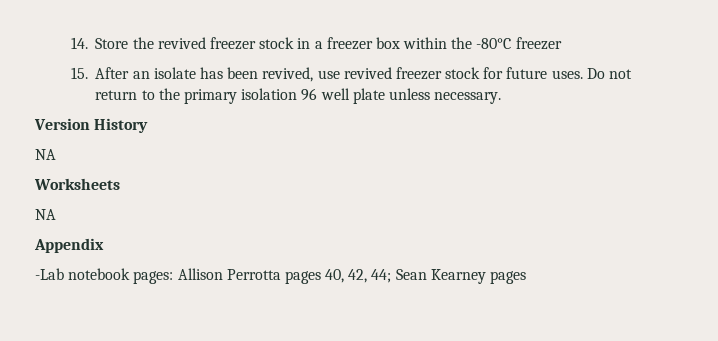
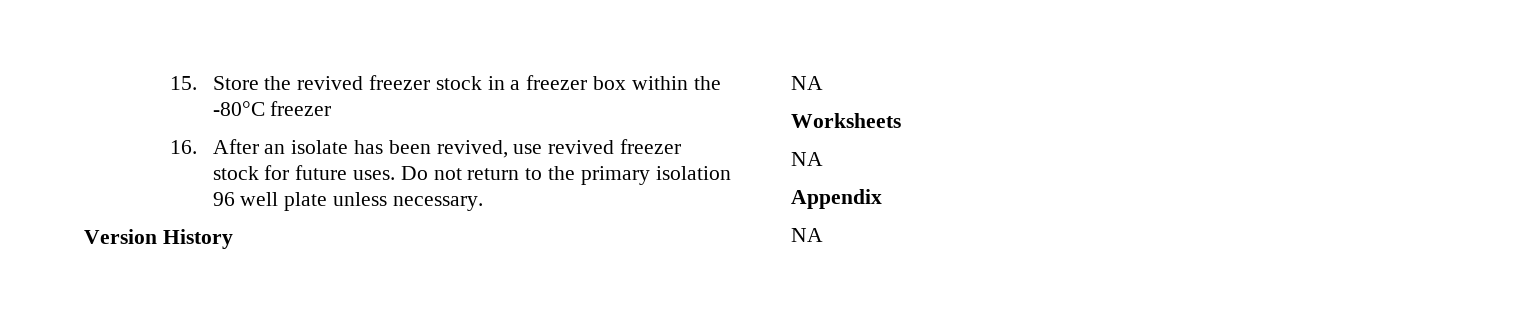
- 14. Store the revived freezer stock in a freezer box within the -80°C freezer
+ 15. Store the revived freezer stock in a freezer box within the -80°C freezer
- 15. After an isolate has been revived, use revived freezer stock for future uses.
+ 16. After an isolate has been revived, use revived freezer stock for future uses.
  Appendix
- -Lab notebook pages: Allison Perrotta pages 40, 42, 44; Sean Kearney pages
+ NA

